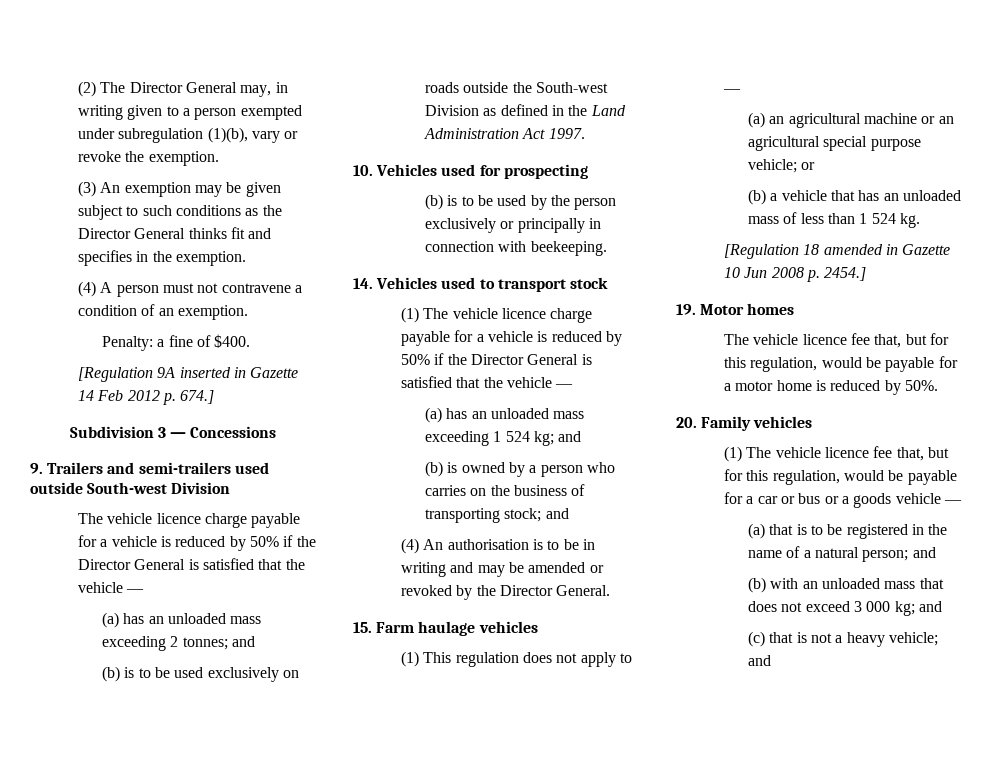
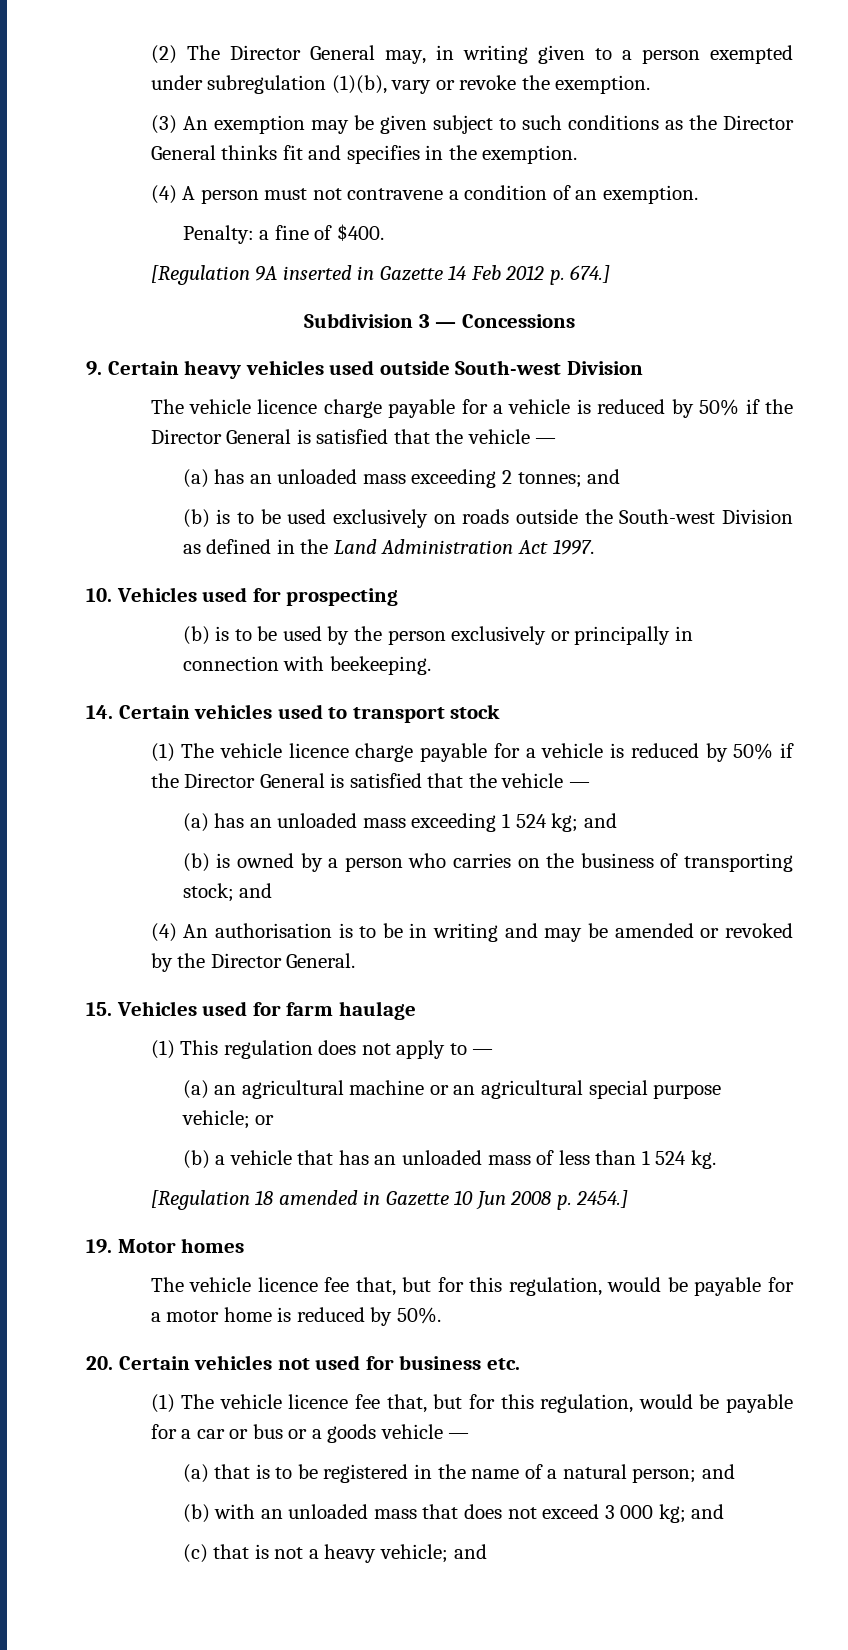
- 9. Trailers and semi-trailers used outside South-west Division
+ 9. Certain heavy vehicles used outside South-west Division
- 14. Vehicles used to transport stock
+ 14. Certain vehicles used to transport stock
- 15. Farm haulage vehicles
+ 15. Vehicles used for farm haulage
- 20. Family vehicles
+ 20. Certain vehicles not used for business etc.

